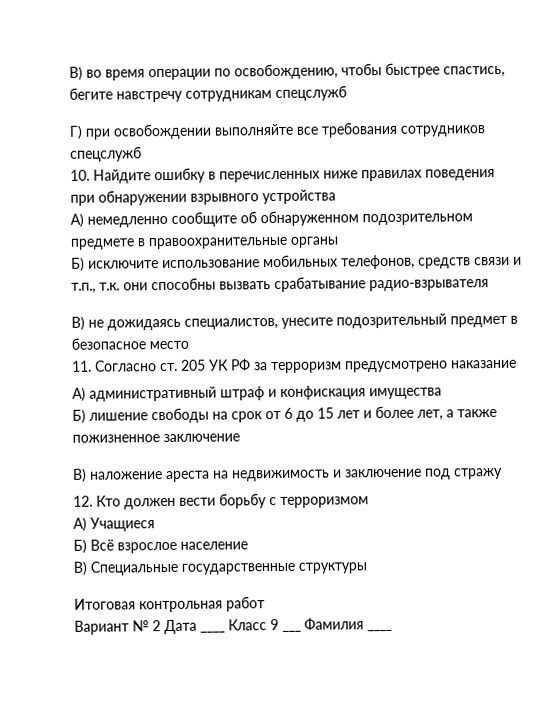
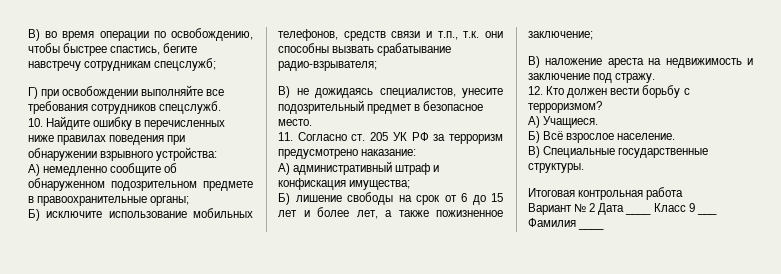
- В) во время операции по освобождению, чтобы быстрее спастись, бегите навстречу сотрудникам спецслужб
+ В) во время операции по освобождению, чтобы быстрее спастись, бегите навстречу сотрудникам спецслужб;
- Г) при освобождении выполняйте все требования сотрудников спецслужб
+ Г) при освобождении выполняйте все требования сотрудников спецслужб.
- 10. Найдите ошибку в перечисленных ниже правилах поведения при обнаружении взрывного устройства
+ 10. Найдите ошибку в перечисленных ниже правилах поведения при обнаружении взрывного устройства:
- А) немедленно сообщите об обнаруженном подозрительном предмете в правоохранительные органы
+ А) немедленно сообщите об обнаруженном подозрительном предмете в правоохранительные органы;
- Б) исключите использование мобильных телефонов, средств связи и т.п., т.к. они способны вызвать срабатывание радио-взрывателя
+ Б) исключите использование мобильных телефонов, средств связи и т.п., т.к. они способны вызвать срабатывание радио-взрывателя;
- В) не дожидаясь специалистов, унесите подозрительный предмет в безопасное место
+ В) не дожидаясь специалистов, унесите подозрительный предмет в безопасное место.
- 11. Согласно ст. 205 УК РФ за терроризм предусмотрено наказание
+ 11. Согласно ст. 205 УК РФ за терроризм предусмотрено наказание:
- А) административный штраф и конфискация имущества
+ А) административный штраф и конфискация имущества;
- Б) лишение свободы на срок от 6 до 15 лет и более лет, а также пожизненное заключение
+ Б) лишение свободы на срок от 6 до 15 лет и более лет, а также пожизненное заключение;
- В) наложение ареста на недвижимость и заключение под стражу
+ В) наложение ареста на недвижимость и заключение под стражу.
- 12. Кто должен вести борьбу с терроризмом
- А) Учащиеся
+ 12. Кто должен вести борьбу с терроризмом?
+ А) Учащиеся.
- Б) Всё взрослое население
+ Б) Всё взрослое население.
- В) Специальные государственные структуры
+ В) Специальные государственные структуры.
- Итоговая контрольная работ
+ Итоговая контрольная работа

